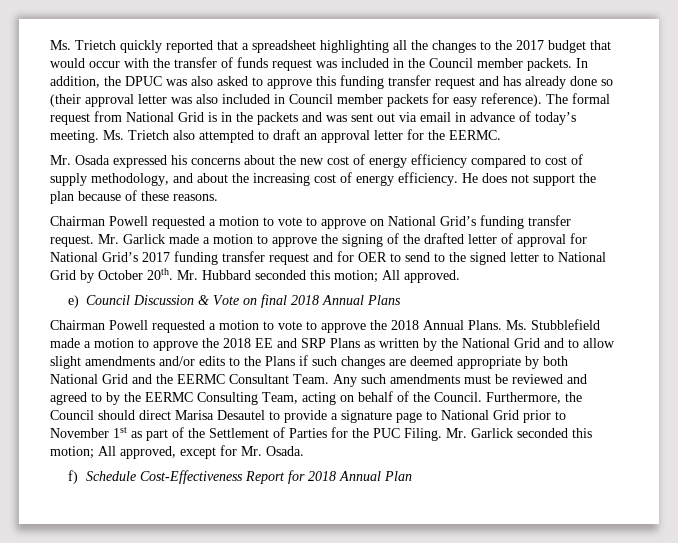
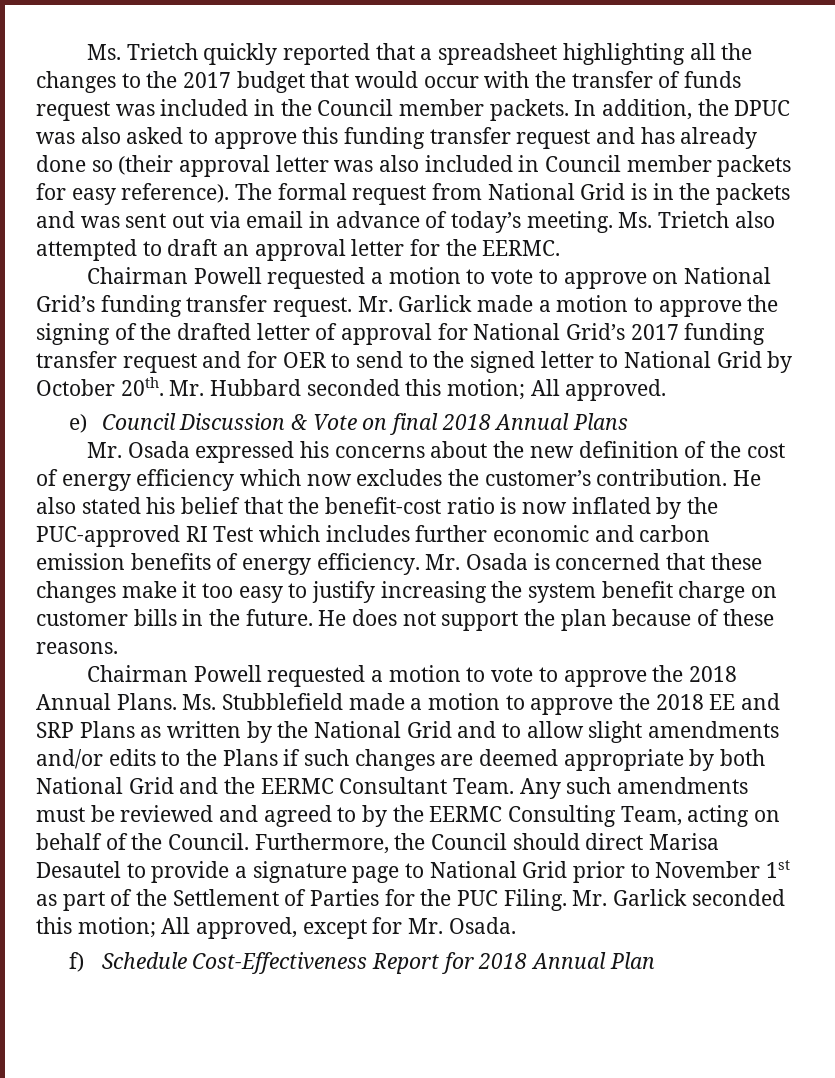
- Mr. Osada expressed his concerns about the new cost of energy efficiency compared to cost of supply methodology, and about the increasing cost of energy efficiency. He does not support the plan because of these reasons.
+ Mr. Osada expressed his concerns about the new definition of the cost of energy efficiency which now excludes the customer’s contribution. He also stated his belief that the benefit-cost ratio is now inflated by the PUC-approved RI Test which includes further economic and carbon emission benefits of energy efficiency. Mr. Osada is concerned that these changes make it too easy to justify increasing the system benefit charge on customer bills in the future. He does not support the plan because of these reasons.

